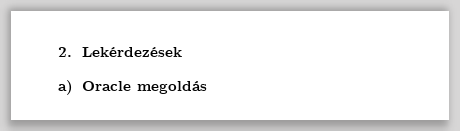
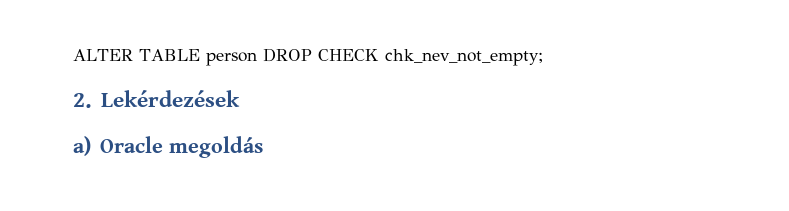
+ ALTER TABLE person DROP CHECK chk_nev_not_empty;

